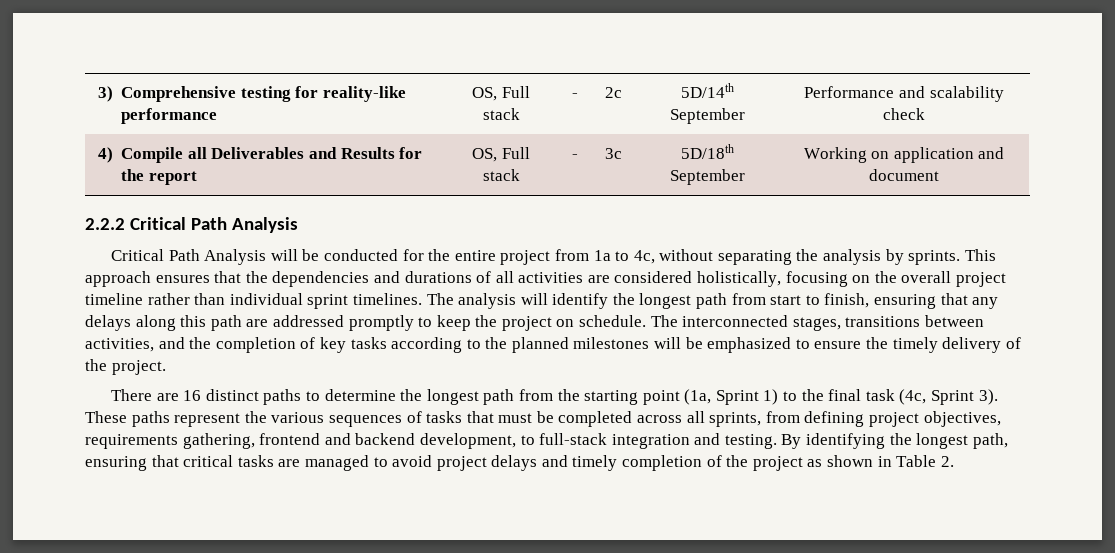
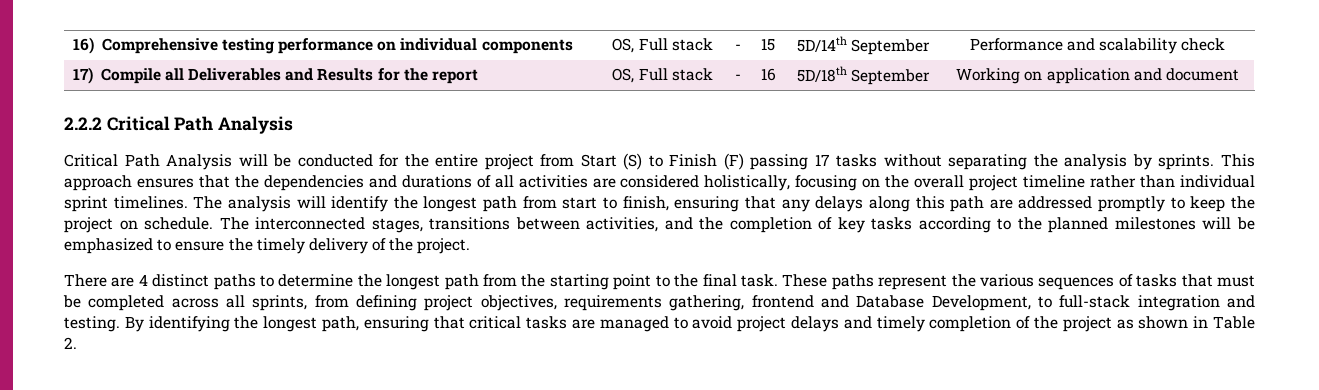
- 3) Comprehensive testing for reality-like performance | OS, Full stack | - | 2c | 5D/14th September | Performance and scalability check
+ 16) Comprehensive testing performance on individual components | OS, Full stack | - | 15 | 5D/14th September | Performance and scalability check
- 4) Compile all Deliverables and Results for the report | OS, Full stack | - | 3c | 5D/18th September | Working on application and document
+ 17) Compile all Deliverables and Results for the report | OS, Full stack | - | 16 | 5D/18th September | Working on application and document
- Critical Path Analysis will be conducted for the entire project from 1a to 4c, without separating the analysis by sprints.
+ Critical Path Analysis will be conducted for the entire project from Start (S) to Finish (F) passing 17 tasks without separating the analysis by sprints.
- There are 16 distinct paths to determine the longest path from the starting point (1a, Sprint 1) to the final task (4c, Sprint 3).
+ There are 4 distinct paths to determine the longest path from the starting point to the final task.
- These paths represent the various sequences of tasks that must be completed across all sprints, from defining project objectives, requirements gathering, frontend and backend development, to full-stack integration and testing.
+ These paths represent the various sequences of tasks that must be completed across all sprints, from defining project objectives, requirements gathering, frontend and Database Development, to full-stack integration and testing.

